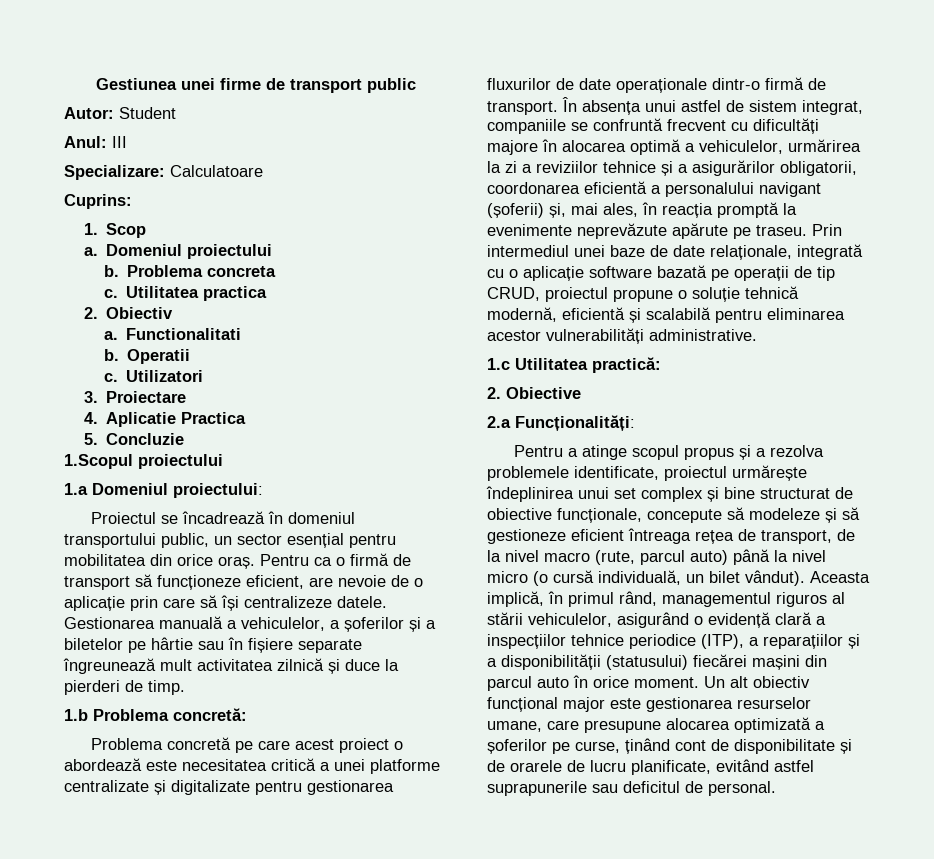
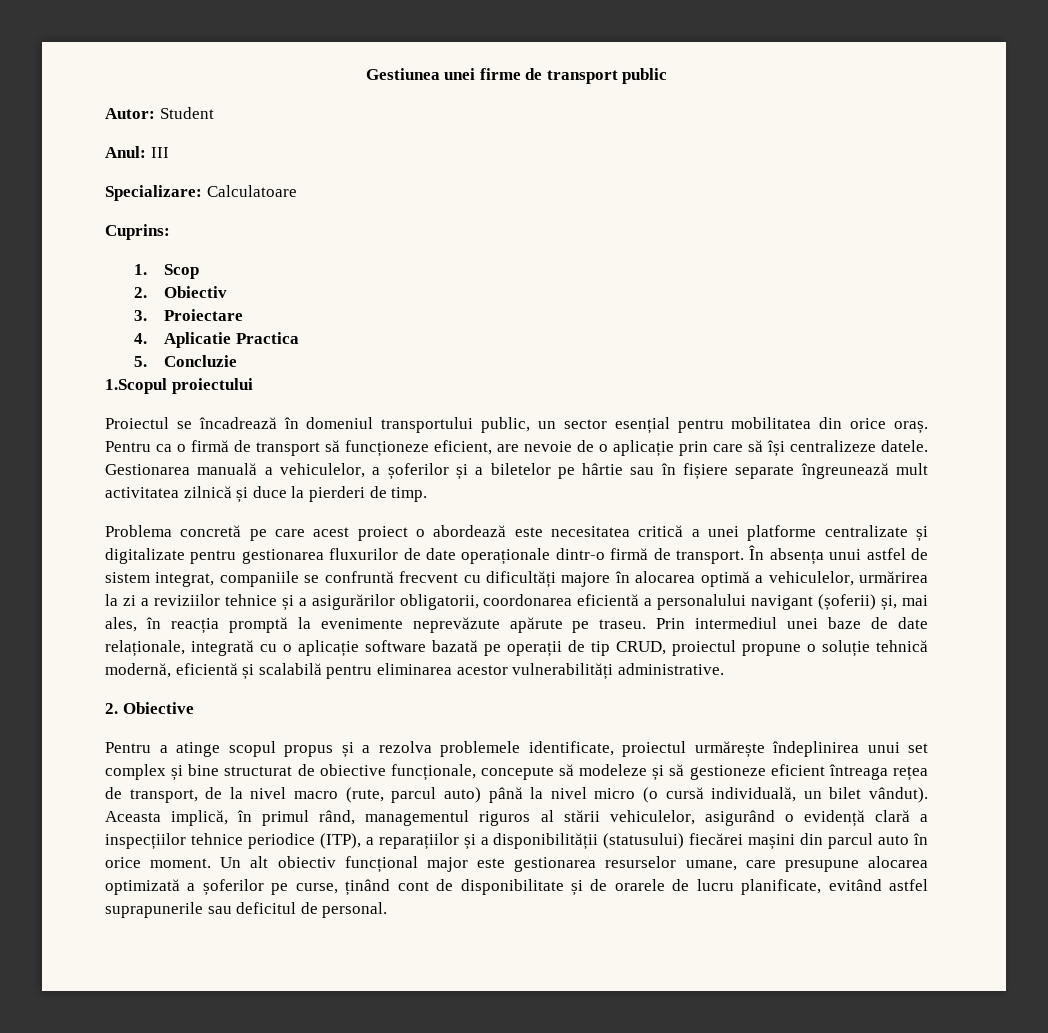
- a. Domeniul proiectului
- b. Problema concreta
- c. Utilitatea practica
  2. Obiectiv
- a. Functionalitati
- b. Operatii
- c. Utilizatori
- 1.a Domeniul proiectului:
- 1.b Problema concretă:
- 1.c Utilitatea practică:
- 2.a Funcționalități:

